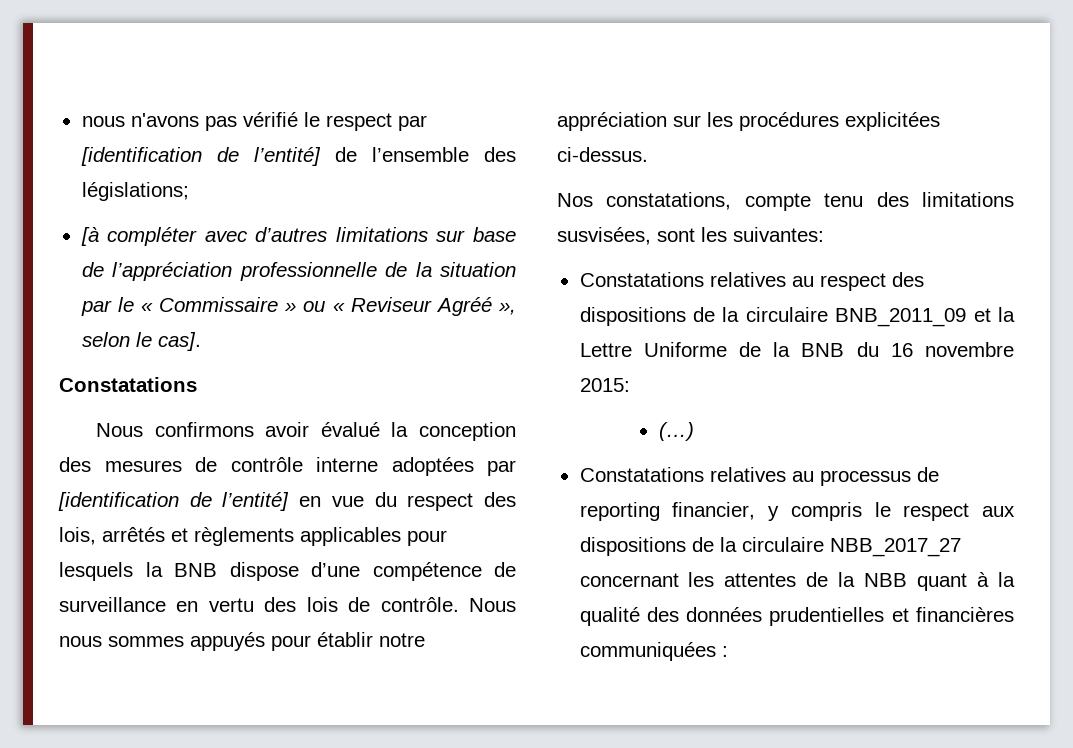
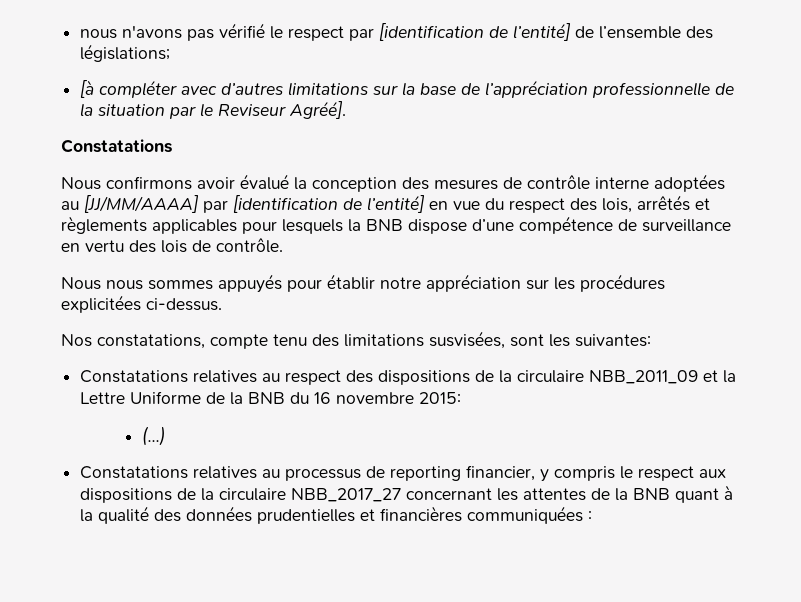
- [à compléter avec d’autres limitations sur base de l’appréciation professionnelle de la situation par le « Commissaire » ou « Reviseur Agréé », selon le cas].
+ [à compléter avec d’autres limitations sur la base de l’appréciation professionnelle de la situation par le Reviseur Agréé].
- Nous confirmons avoir évalué la conception des mesures de contrôle interne adoptées par [identification de l’entité] en vue du respect des lois, arrêtés et règlements applicables pour lesquels la BNB dispose d’une compétence de surveillance en vertu des lois de contrôle. Nous nous sommes appuyés pour établir notre appréciation sur les procédures explicitées ci-dessus.
+ Nous confirmons avoir évalué la conception des mesures de contrôle interne adoptées au [JJ/MM/AAAA] par [identification de l’entité] en vue du respect des lois, arrêtés et règlements applicables pour lesquels la BNB dispose d’une compétence de surveillance en vertu des lois de contrôle.
+ Nous nous sommes appuyés pour établir notre appréciation sur les procédures explicitées ci-dessus.
- Constatations relatives au respect des dispositions de la circulaire BNB_2011_09 et la Lettre Uniforme de la BNB du 16 novembre 2015:
+ Constatations relatives au respect des dispositions de la circulaire NBB_2011_09 et la Lettre Uniforme de la BNB du 16 novembre 2015:
- Constatations relatives au processus de reporting financier, y compris le respect aux dispositions de la circulaire NBB_2017_27 concernant les attentes de la NBB quant à la qualité des données prudentielles et financières communiquées :
+ Constatations relatives au processus de reporting financier, y compris le respect aux dispositions de la circulaire NBB_2017_27 concernant les attentes de la BNB quant à la qualité des données prudentielles et financières communiquées :

